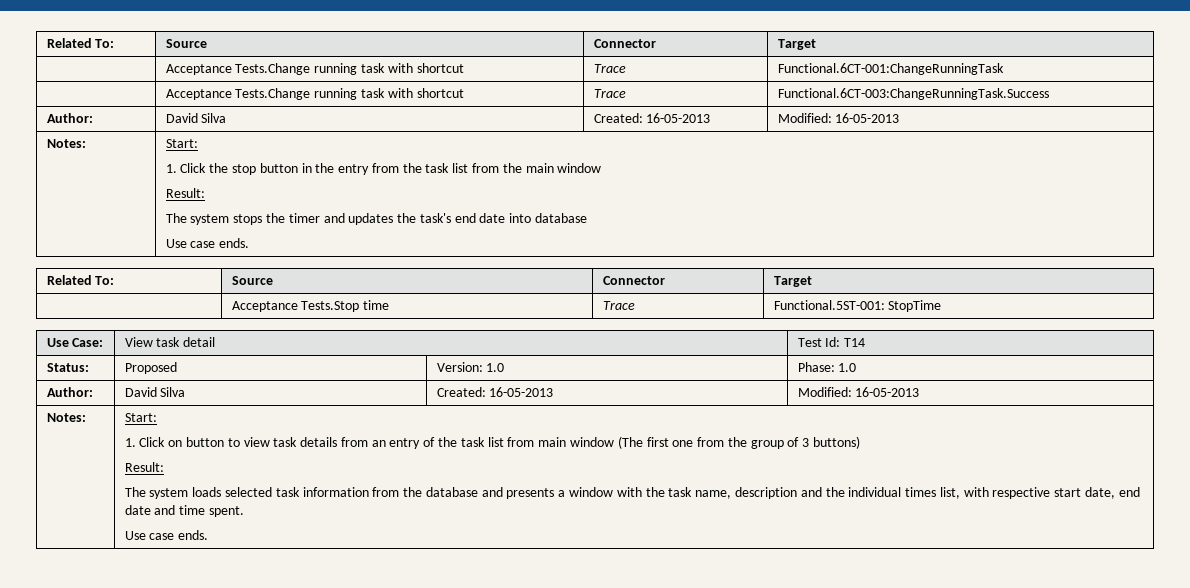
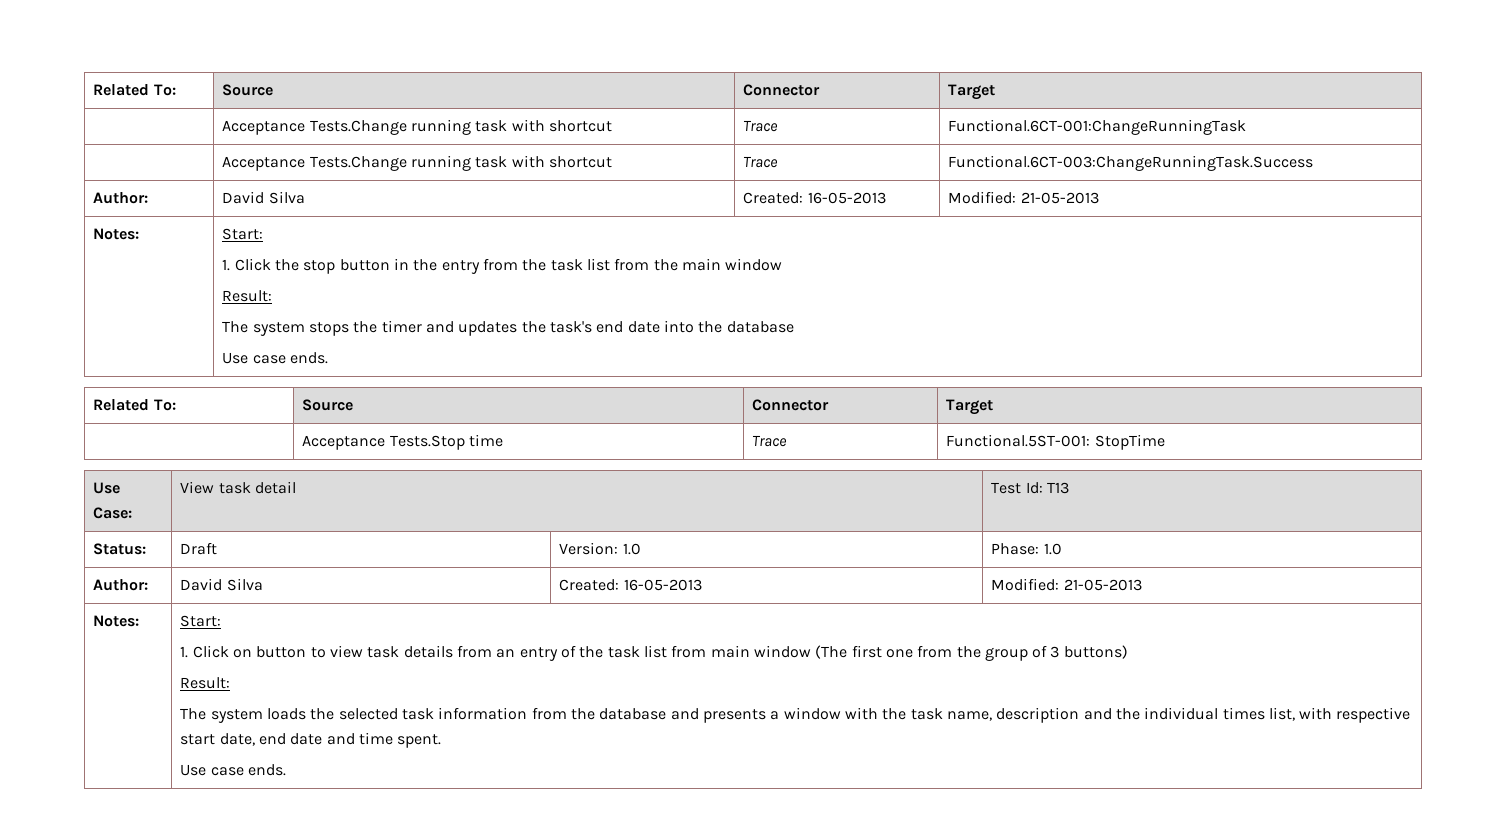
  | Acceptance Tests.Change running task with shortcut | Trace | Functional.6CT-003:ChangeRunningTask.Success
- Author: | David Silva | Created: 16-05-2013 | Modified: 16-05-2013
+ Author: | David Silva | Created: 16-05-2013 | Modified: 21-05-2013
  Notes: | Start:
  1. Click the stop button in the entry from the task list from the main window
  Result:
- The system stops the timer and updates the task's end date into database
+ The system stops the timer and updates the task's end date into the database
- Use Case: | View task detail | Test Id: T14
+ Use Case: | View task detail | Test Id: T13
- Status: | Proposed | Version: 1.0 | Phase: 1.0
- Author: | David Silva | Created: 16-05-2013 | Modified: 16-05-2013
+ Status: | Draft | Version: 1.0 | Phase: 1.0
+ Author: | David Silva | Created: 16-05-2013 | Modified: 21-05-2013
- The system loads selected task information from the database and presents a window with the task name, description and the individual times list, with respective start date, end date and time spent.
+ The system loads the selected task information from the database and presents a window with the task name, description and the individual times list, with respective start date, end date and time spent.

